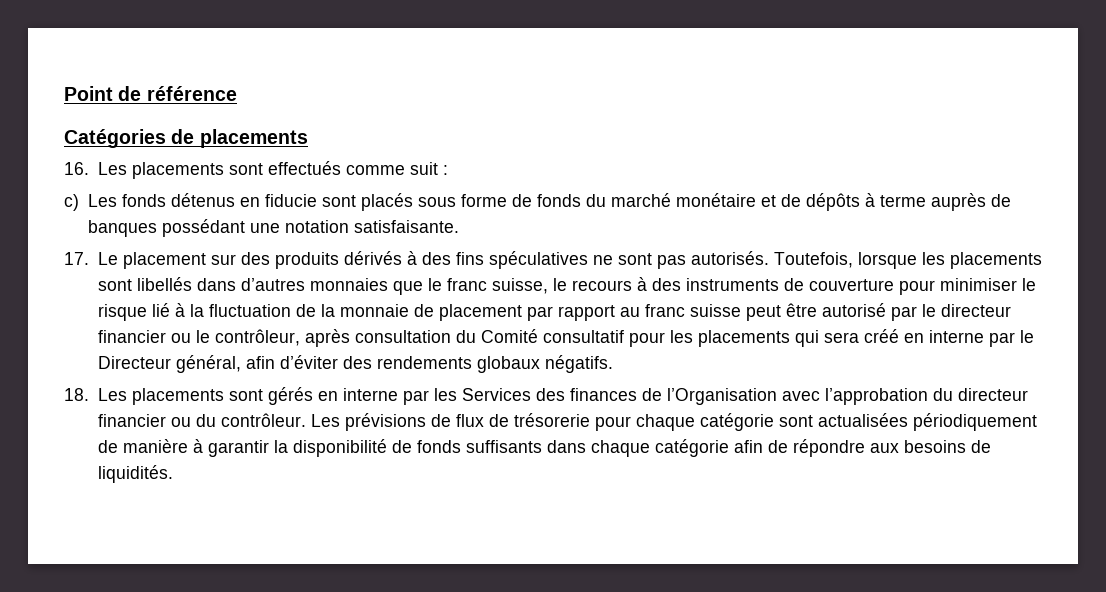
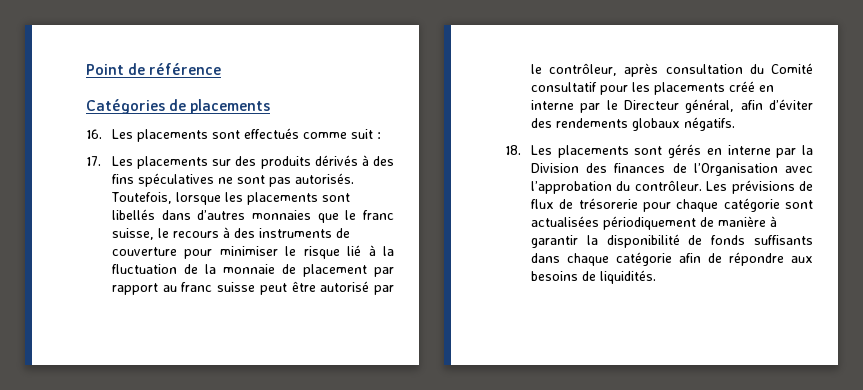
- c) Les fonds détenus en fiducie sont placés sous forme de fonds du marché monétaire et de dépôts à terme auprès de banques possédant une notation satisfaisante.
- 17. Le placement sur des produits dérivés à des fins spéculatives ne sont pas autorisés.
+ 17. Les placements sur des produits dérivés à des fins spéculatives ne sont pas autorisés.
- Toutefois, lorsque les placements sont libellés dans d’autres monnaies que le franc suisse, le recours à des instruments de couverture pour minimiser le risque lié à la fluctuation de la monnaie de placement par rapport au franc suisse peut être autorisé par le directeur financier ou le contrôleur, après consultation du Comité consultatif pour les placements qui sera créé en interne par le Directeur général, afin d’éviter des rendements globaux négatifs.
+ Toutefois, lorsque les placements sont libellés dans d’autres monnaies que le franc suisse, le recours à des instruments de couverture pour minimiser le risque lié à la fluctuation de la monnaie de placement par rapport au franc suisse peut être autorisé par le contrôleur, après consultation du Comité consultatif pour les placements créé en interne par le Directeur général, afin d’éviter des rendements globaux négatifs.
- 18. Les placements sont gérés en interne par les Services des finances de l’Organisation avec l’approbation du directeur financier ou du contrôleur.
+ 18. Les placements sont gérés en interne par la Division des finances de l’Organisation avec l’approbation du contrôleur.

